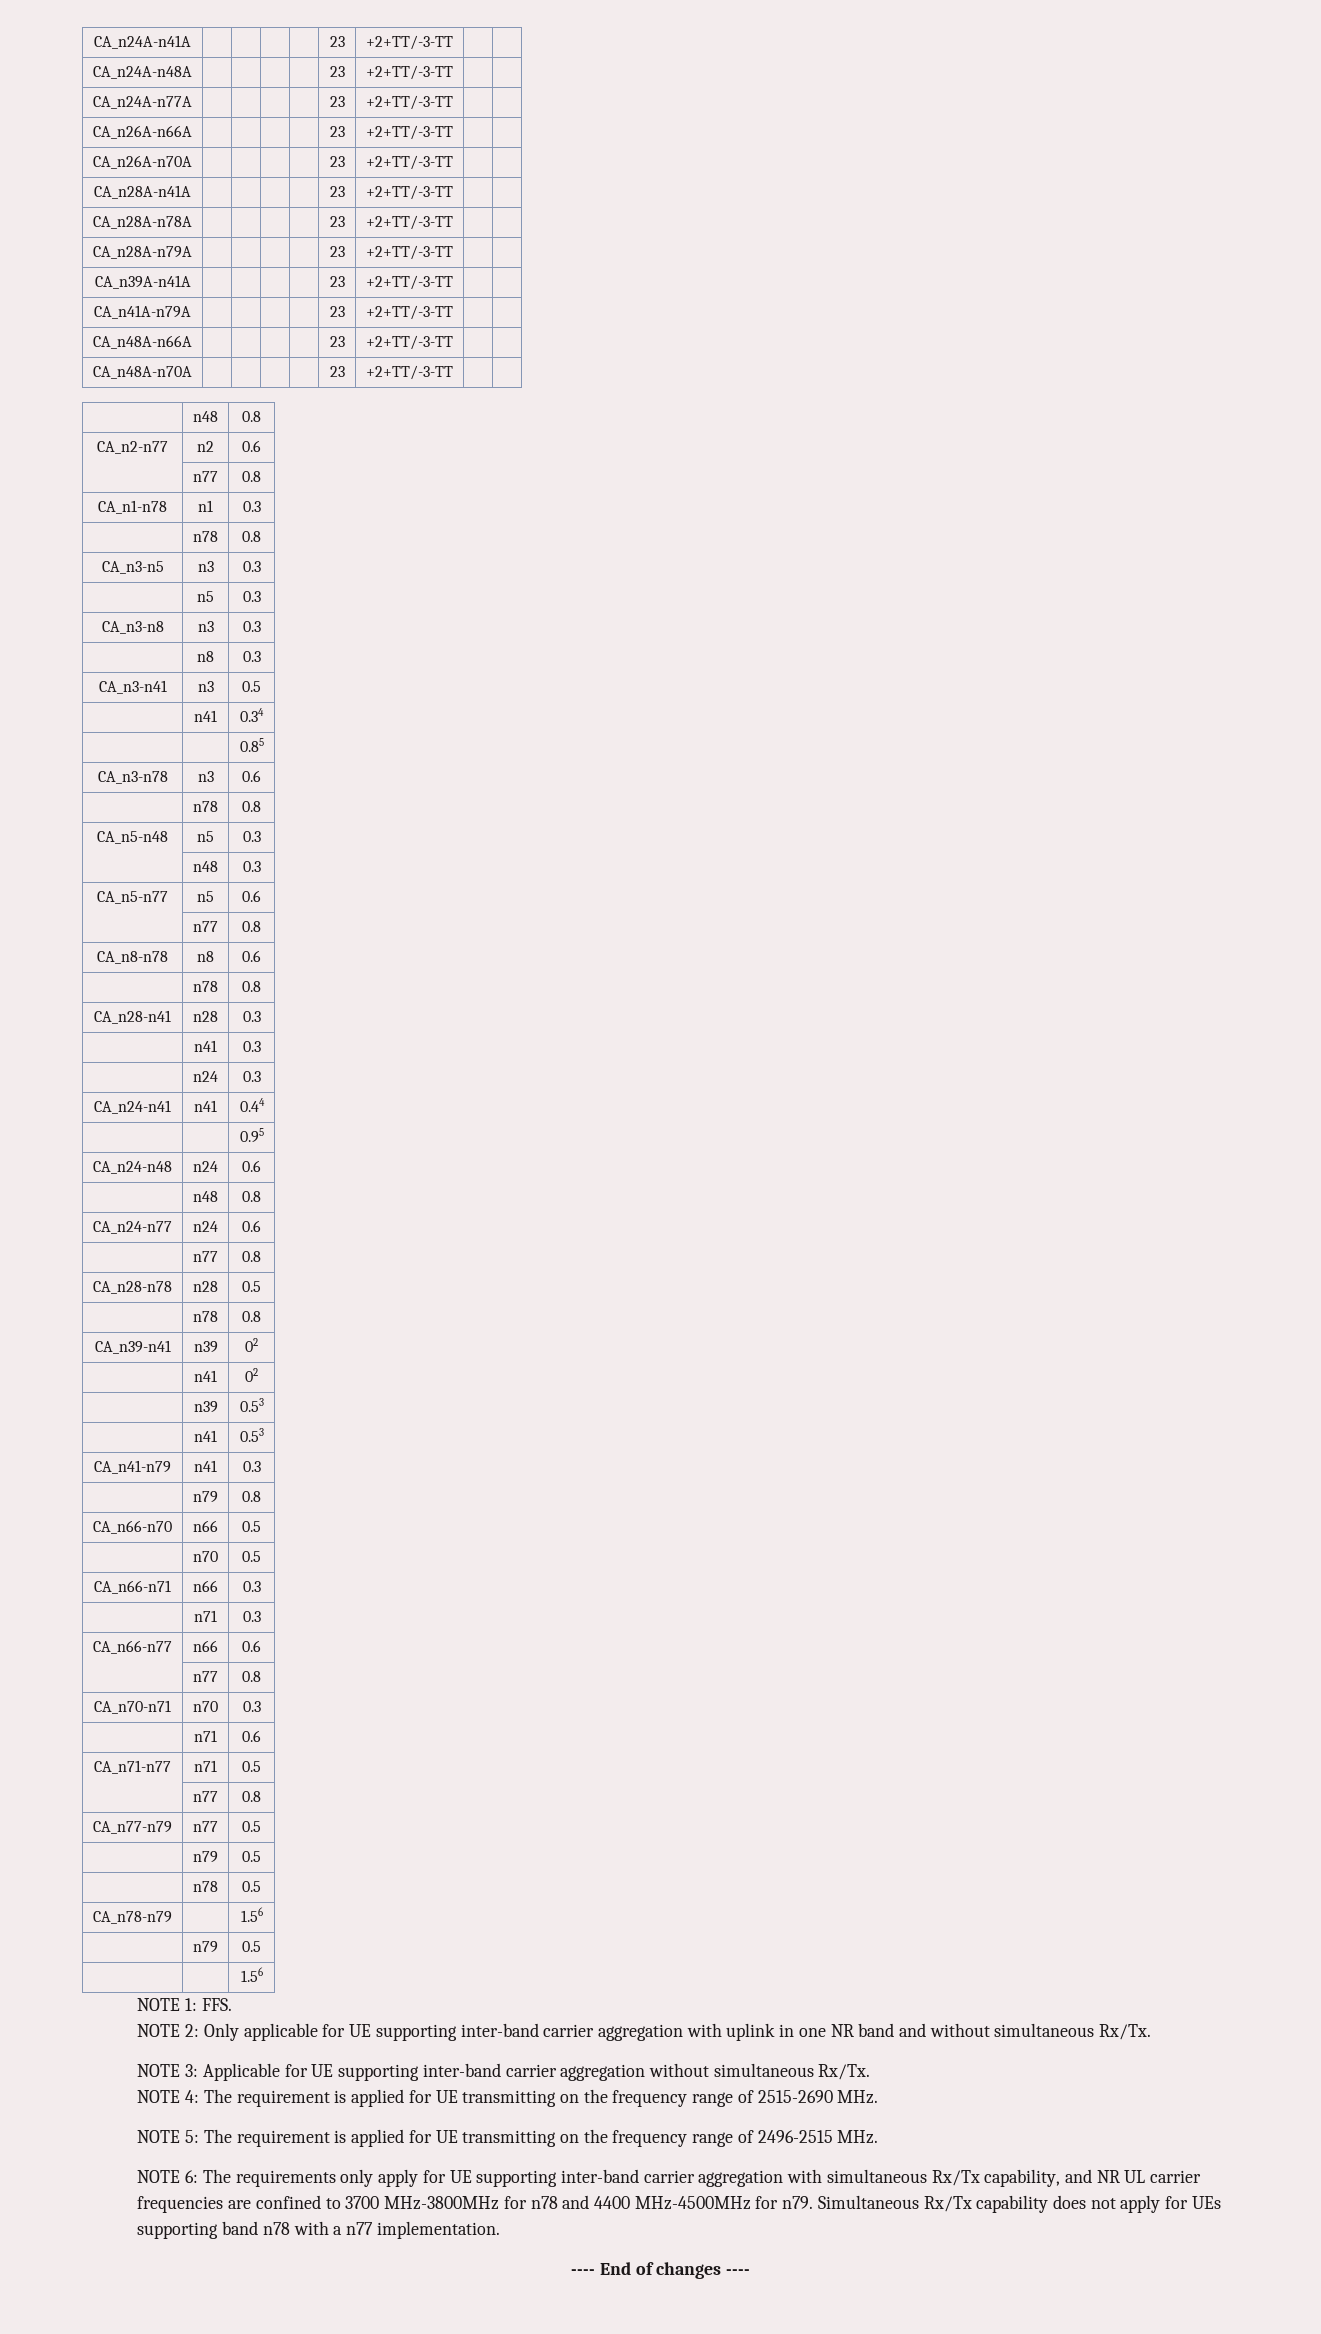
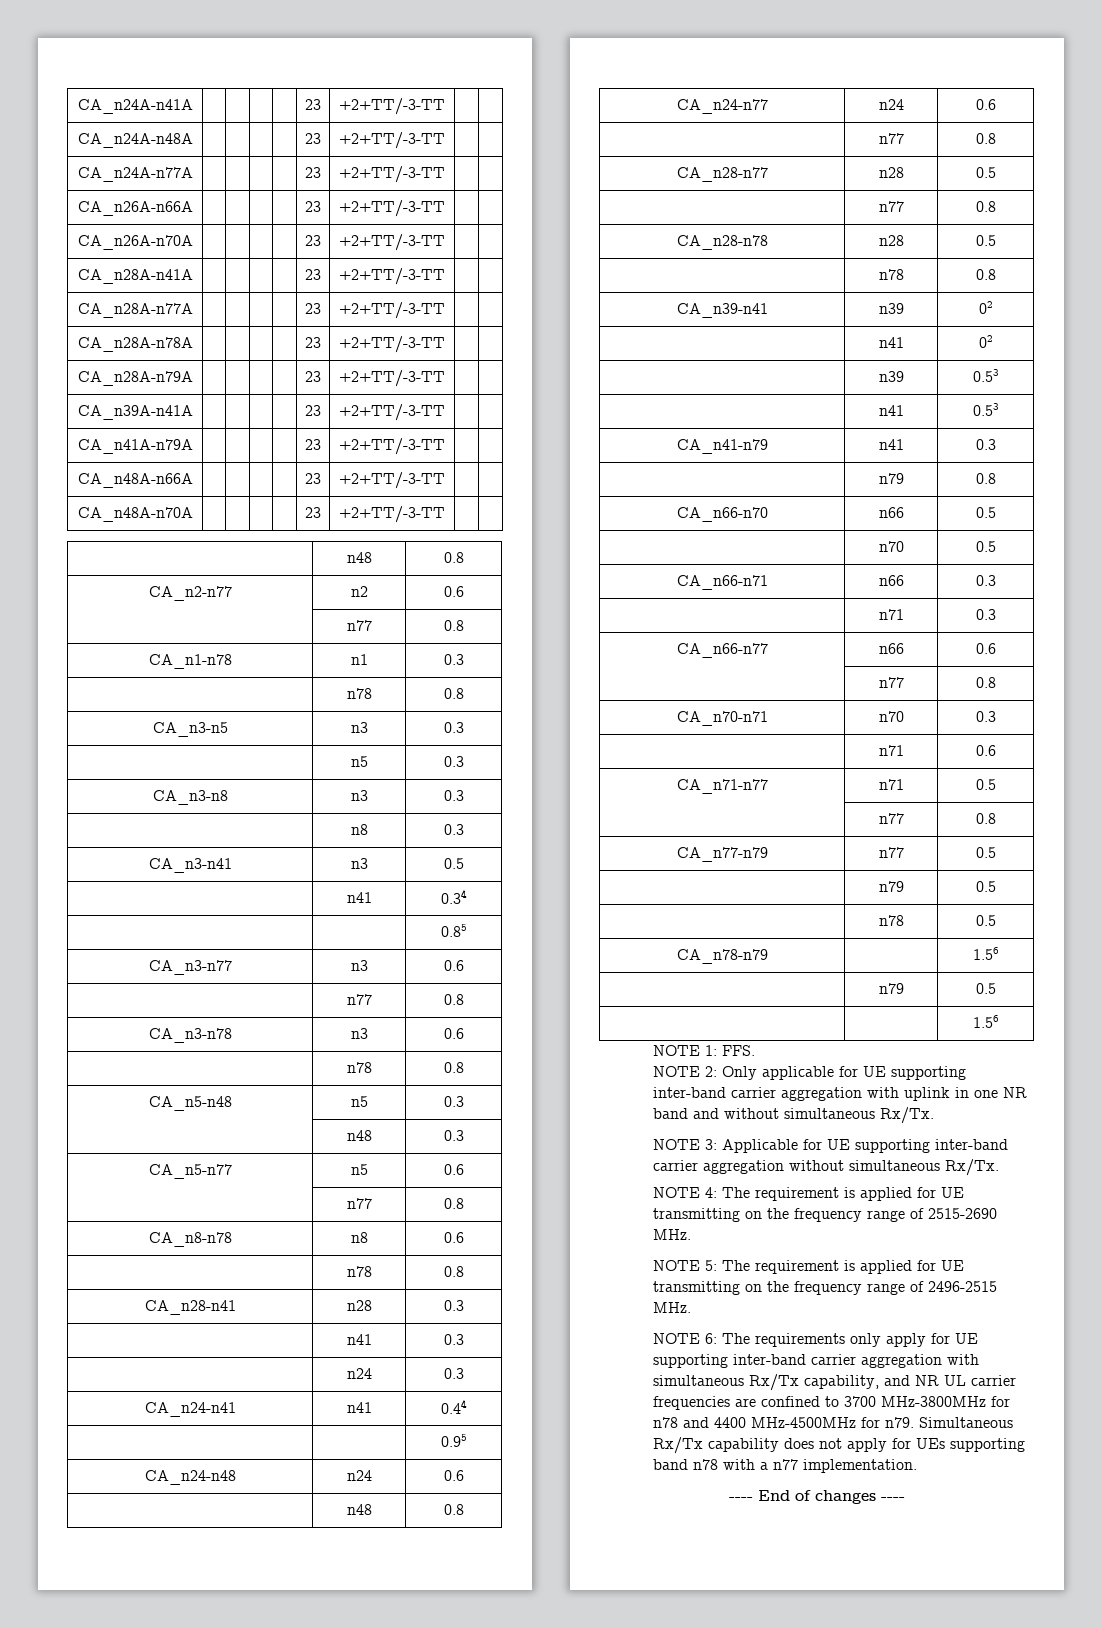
+ CA_n28A-n77A | | | | | 23 | +2+TT/-3-TT | |
+ CA_n3-n77 | n3 | 0.6
+ | n77 | 0.8
+ CA_n28-n77 | n28 | 0.5
+ | n77 | 0.8

